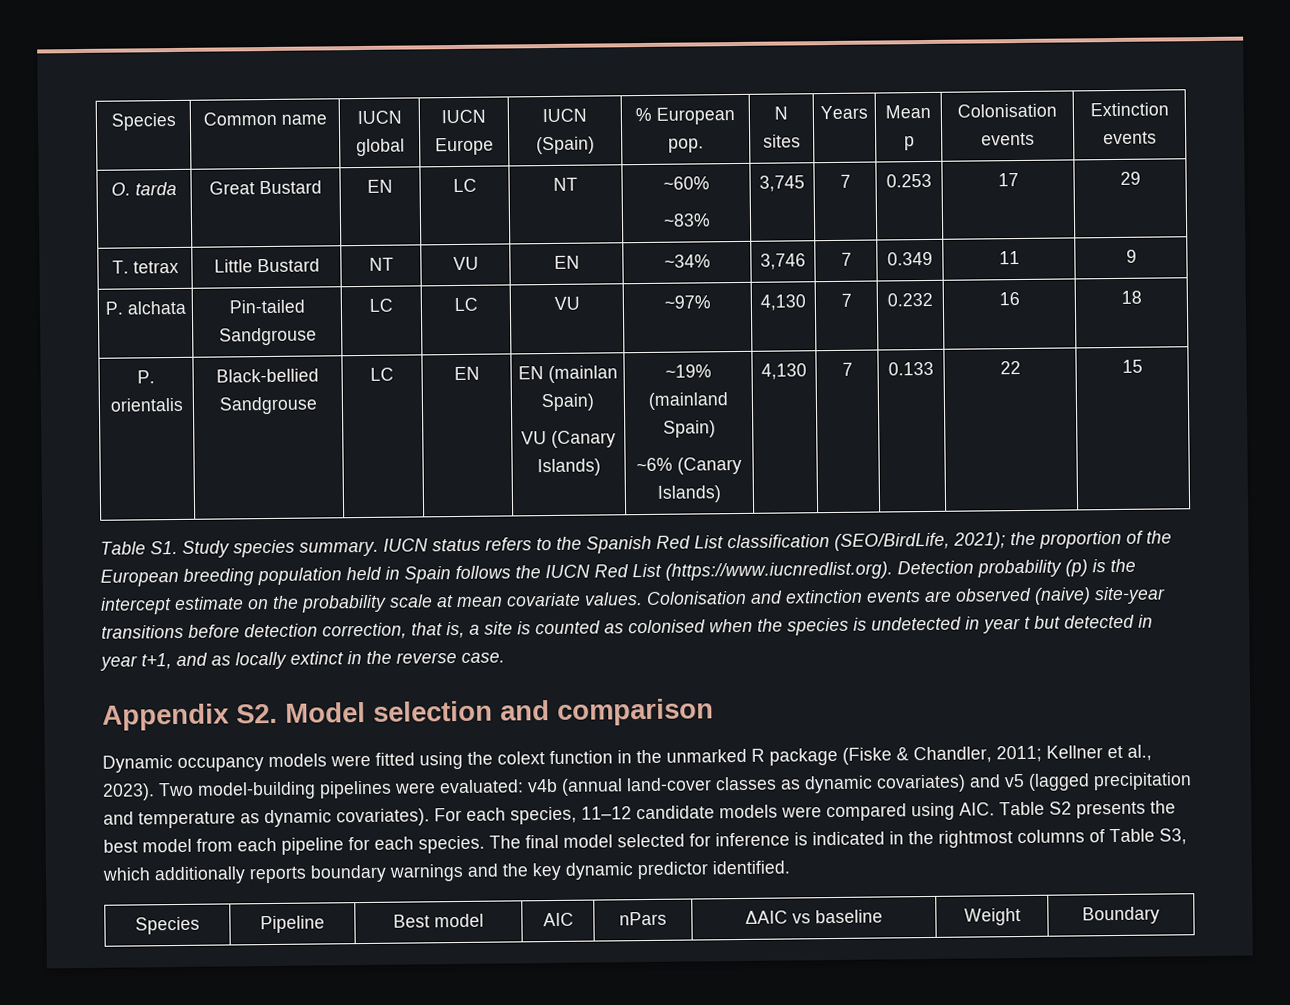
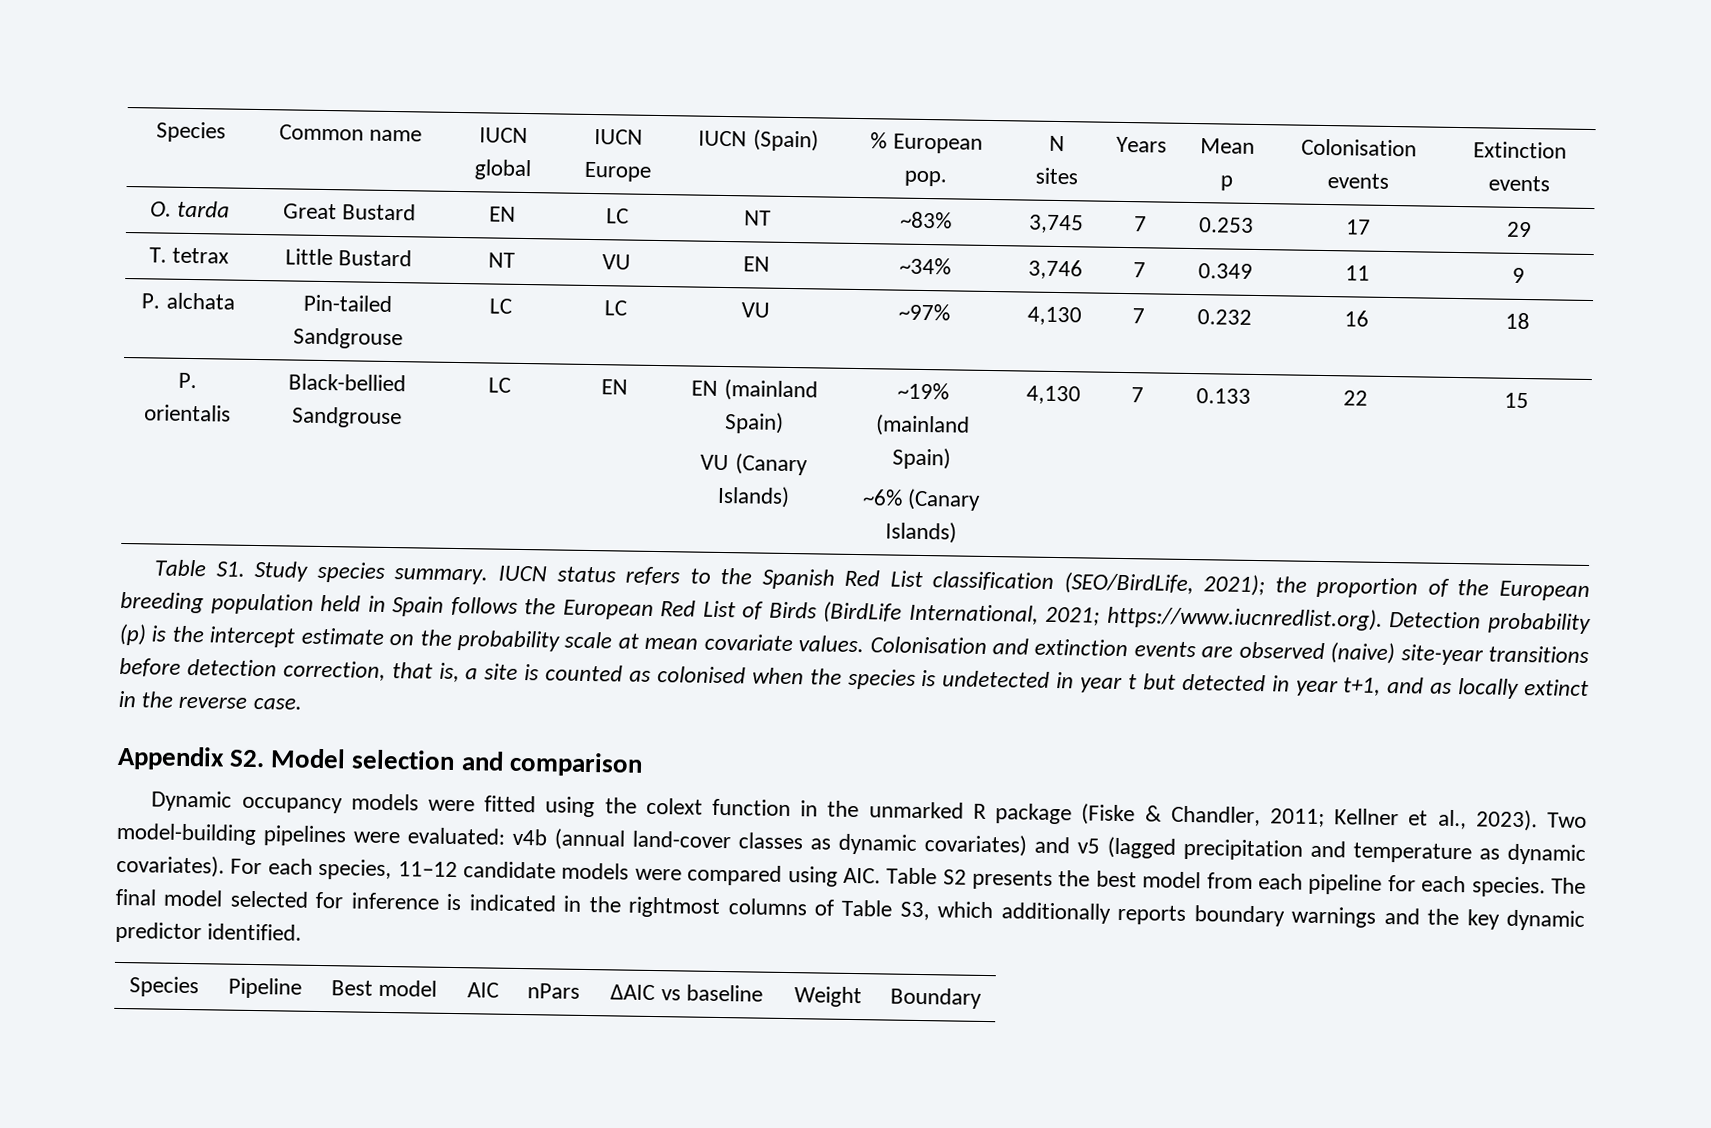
- O. tarda | Great Bustard | EN | LC | NT | ~60%
- ~83% | 3,745 | 7 | 0.253 | 17 | 29
+ O. tarda | Great Bustard | EN | LC | NT | ~83% | 3,745 | 7 | 0.253 | 17 | 29
- P. orientalis | Black-bellied Sandgrouse | LC | EN | EN (mainlan Spain)
+ P. orientalis | Black-bellied Sandgrouse | LC | EN | EN (mainland Spain)
- IUCN status refers to the Spanish Red List classification (SEO/BirdLife, 2021); the proportion of the European breeding population held in Spain follows the IUCN Red List (https://www.iucnredlist.org). Detection probability (p) is the intercept estimate on the probability scale at mean covariate values.
+ IUCN status refers to the Spanish Red List classification (SEO/BirdLife, 2021); the proportion of the European breeding population held in Spain follows the European Red List of Birds (BirdLife International, 2021; https://www.iucnredlist.org). Detection probability (p) is the intercept estimate on the probability scale at mean covariate values.

